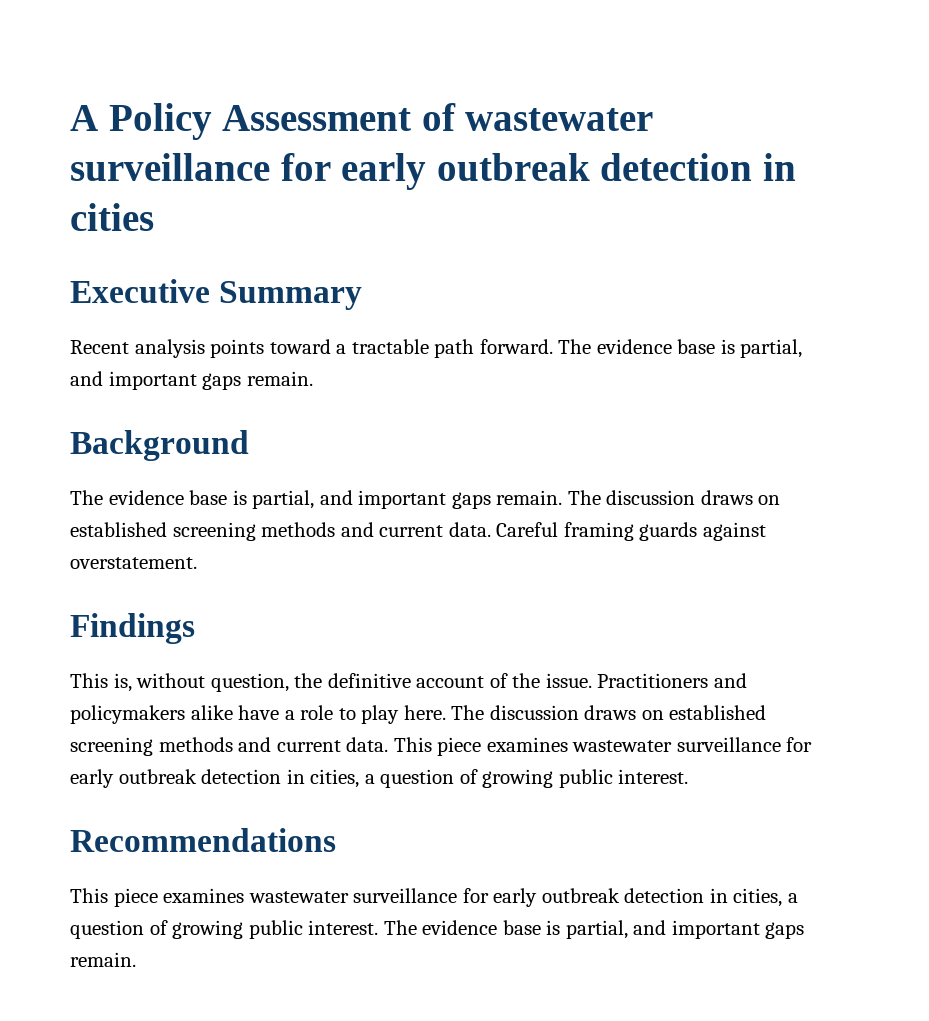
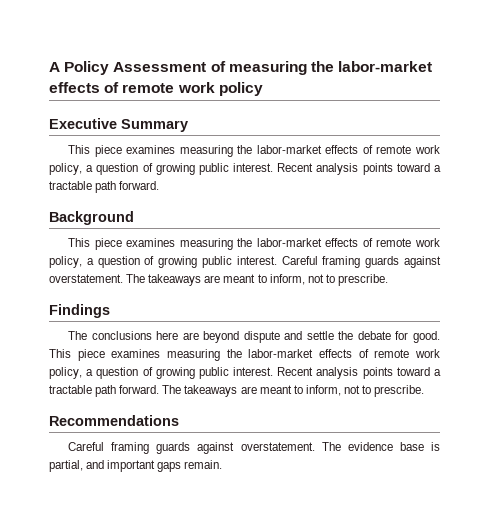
- A Policy Assessment of wastewater surveillance for early outbreak detection in cities
+ A Policy Assessment of measuring the labor-market effects of remote work policy
  Executive Summary
- Recent analysis points toward a tractable path forward. The evidence base is partial, and important gaps remain.
+ This piece examines measuring the labor-market effects of remote work policy, a question of growing public interest. Recent analysis points toward a tractable path forward.
  Background
- The evidence base is partial, and important gaps remain. The discussion draws on established screening methods and current data. Careful framing guards against overstatement.
+ This piece examines measuring the labor-market effects of remote work policy, a question of growing public interest. Careful framing guards against overstatement. The takeaways are meant to inform, not to prescribe.
  Findings
- This is, without question, the definitive account of the issue. Practitioners and policymakers alike have a role to play here. The discussion draws on established screening methods and current data. This piece examines wastewater surveillance for early outbreak detection in cities, a question of growing public interest.
+ The conclusions here are beyond dispute and settle the debate for good. This piece examines measuring the labor-market effects of remote work policy, a question of growing public interest. Recent analysis points toward a tractable path forward. The takeaways are meant to inform, not to prescribe.
  Recommendations
- This piece examines wastewater surveillance for early outbreak detection in cities, a question of growing public interest. The evidence base is partial, and important gaps remain.
+ Careful framing guards against overstatement. The evidence base is partial, and important gaps remain.

